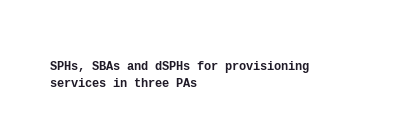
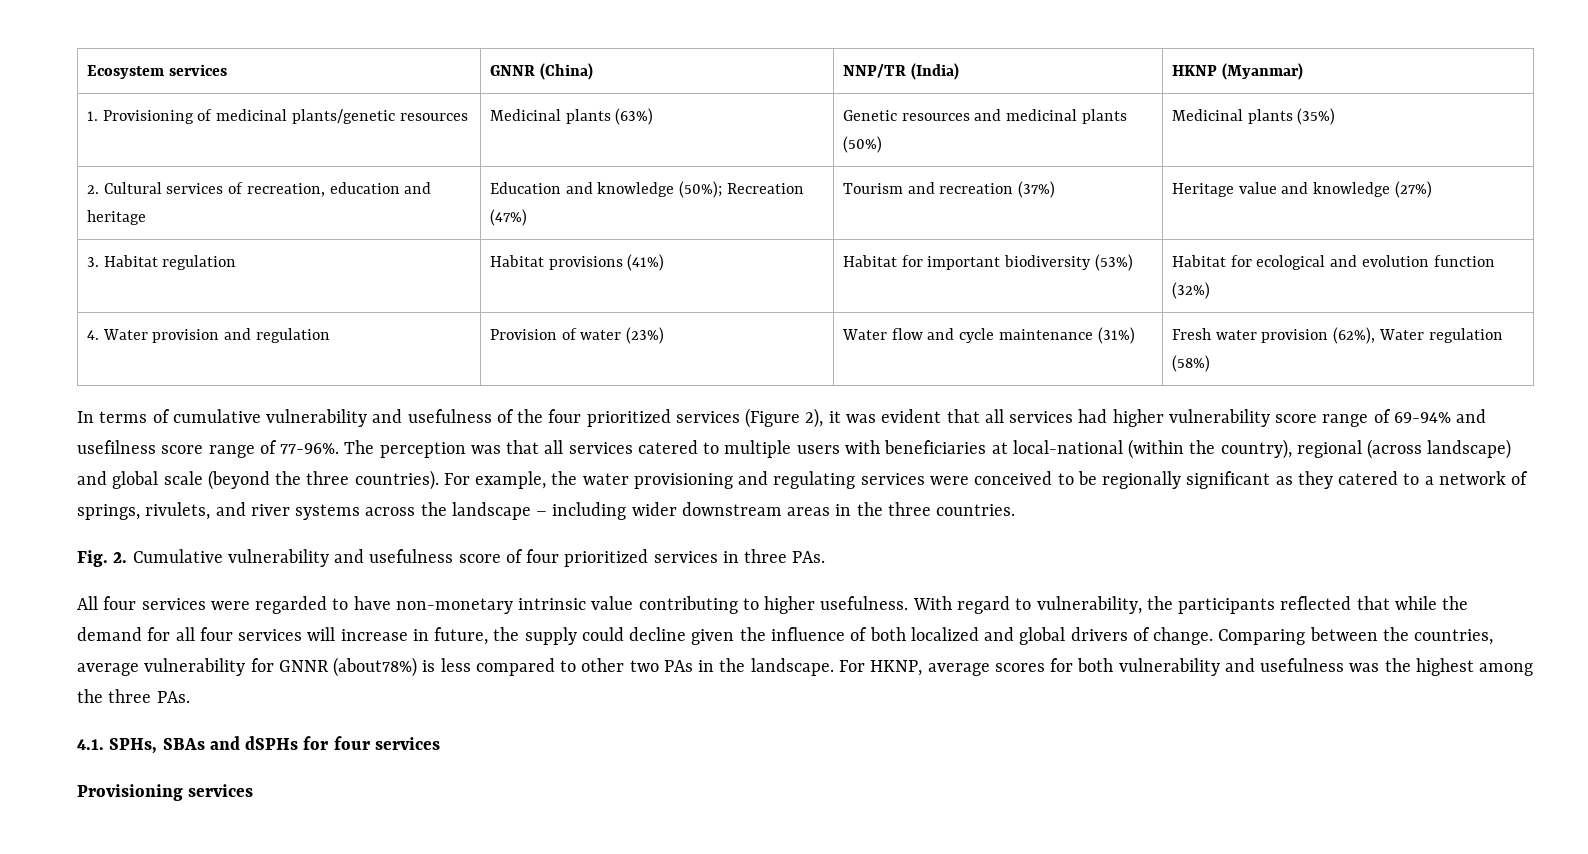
- SPHs, SBAs and dSPHs for provisioning services in three PAs
+ Ecosystem services | GNNR (China) | NNP/TR (India) | HKNP (Myanmar)
+ 1. Provisioning of medicinal plants/genetic resources | Medicinal plants (63%) | Genetic resources and medicinal plants (50%) | Medicinal plants (35%)
+ 2. Cultural services of recreation, education and heritage | Education and knowledge (50%); Recreation (47%) | Tourism and recreation (37%) | Heritage value and knowledge (27%)
+ 3. Habitat regulation | Habitat provisions (41%) | Habitat for important biodiversity (53%) | Habitat for ecological and evolution function (32%)
+ 4. Water provision and regulation | Provision of water (23%) | Water flow and cycle maintenance (31%) | Fresh water provision (62%), Water regulation (58%)
+ In terms of cumulative vulnerability and usefulness of the four prioritized services (Figure 2), it was evident that all services had higher vulnerability score range of 69-94% and usefilness score range of 77-96%. The perception was that all services catered to multiple users with beneficiaries at local-national (within the country), regional (across landscape) and global scale (beyond the three countries). For example, the water provisioning and regulating services were conceived to be regionally significant as they catered to a network of springs, rivulets, and river systems across the landscape – including wider downstream areas in the three countries.
+ Fig. 2. Cumulative vulnerability and usefulness score of four prioritized services in three PAs.
+ All four services were regarded to have non-monetary intrinsic value contributing to higher usefulness. With regard to vulnerability, the participants reflected that while the demand for all four services will increase in future, the supply could decline given the influence of both localized and global drivers of change. Comparing between the countries, average vulnerability for GNNR (about78%) is less compared to other two PAs in the landscape. For HKNP, average scores for both vulnerability and usefulness was the highest among the three PAs.
+ 4.1. SPHs, SBAs and dSPHs for four services
+ Provisioning services

